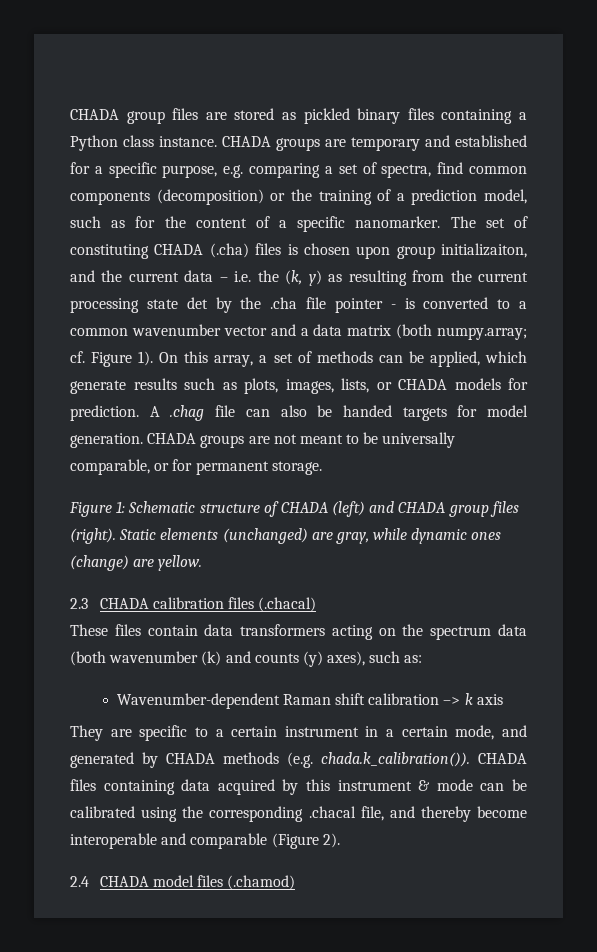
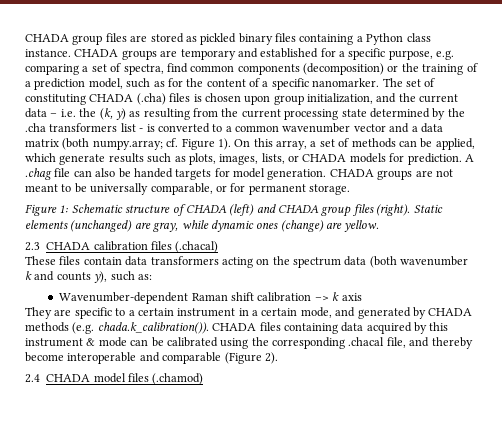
- The set of constituting CHADA (.cha) files is chosen upon group initializaiton, and the current data – i.e. the (k, y) as resulting from the current processing state det by the .cha file pointer - is converted to a common wavenumber vector and a data matrix (both numpy.array; cf. Figure 1).
+ The set of constituting CHADA (.cha) files is chosen upon group initialization, and the current data – i.e. the (k, y) as resulting from the current processing state determined by the .cha transformers list - is converted to a common wavenumber vector and a data matrix (both numpy.array; cf. Figure 1).
- These files contain data transformers acting on the spectrum data (both wavenumber (k) and counts (y) axes), such as:
+ These files contain data transformers acting on the spectrum data (both wavenumber k and counts y), such as:

